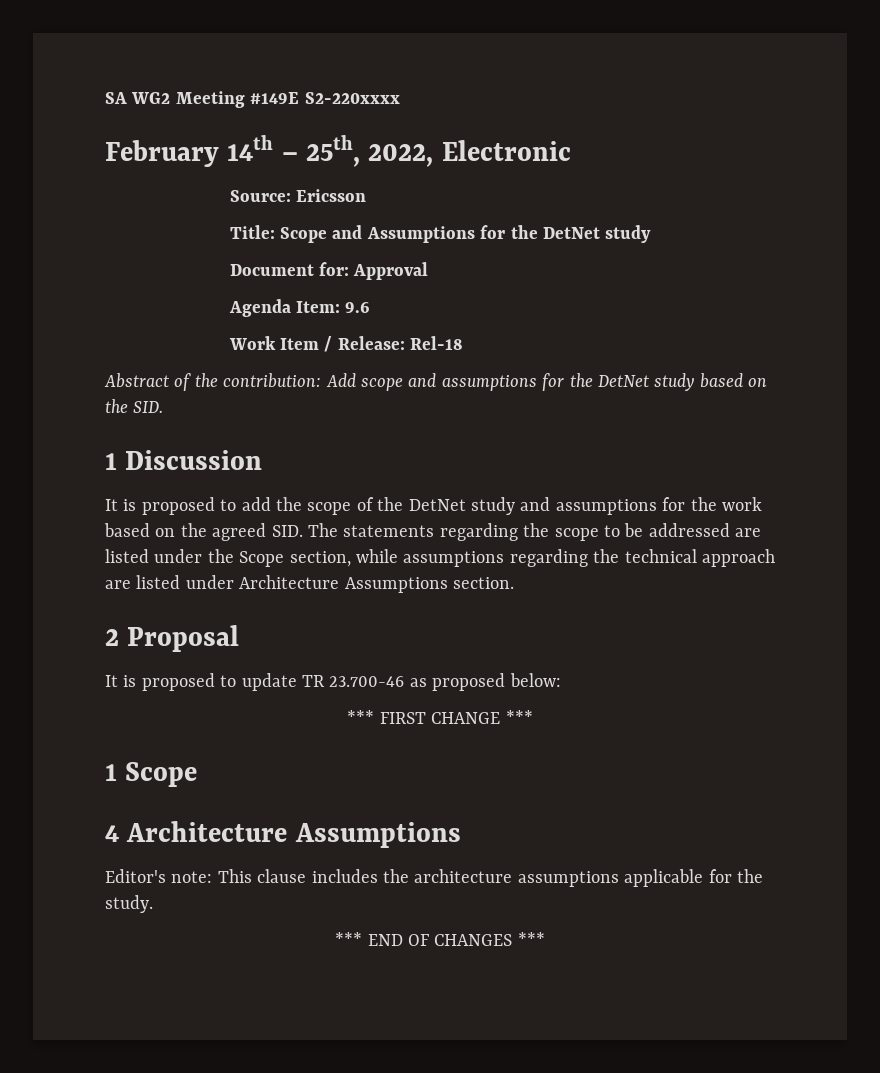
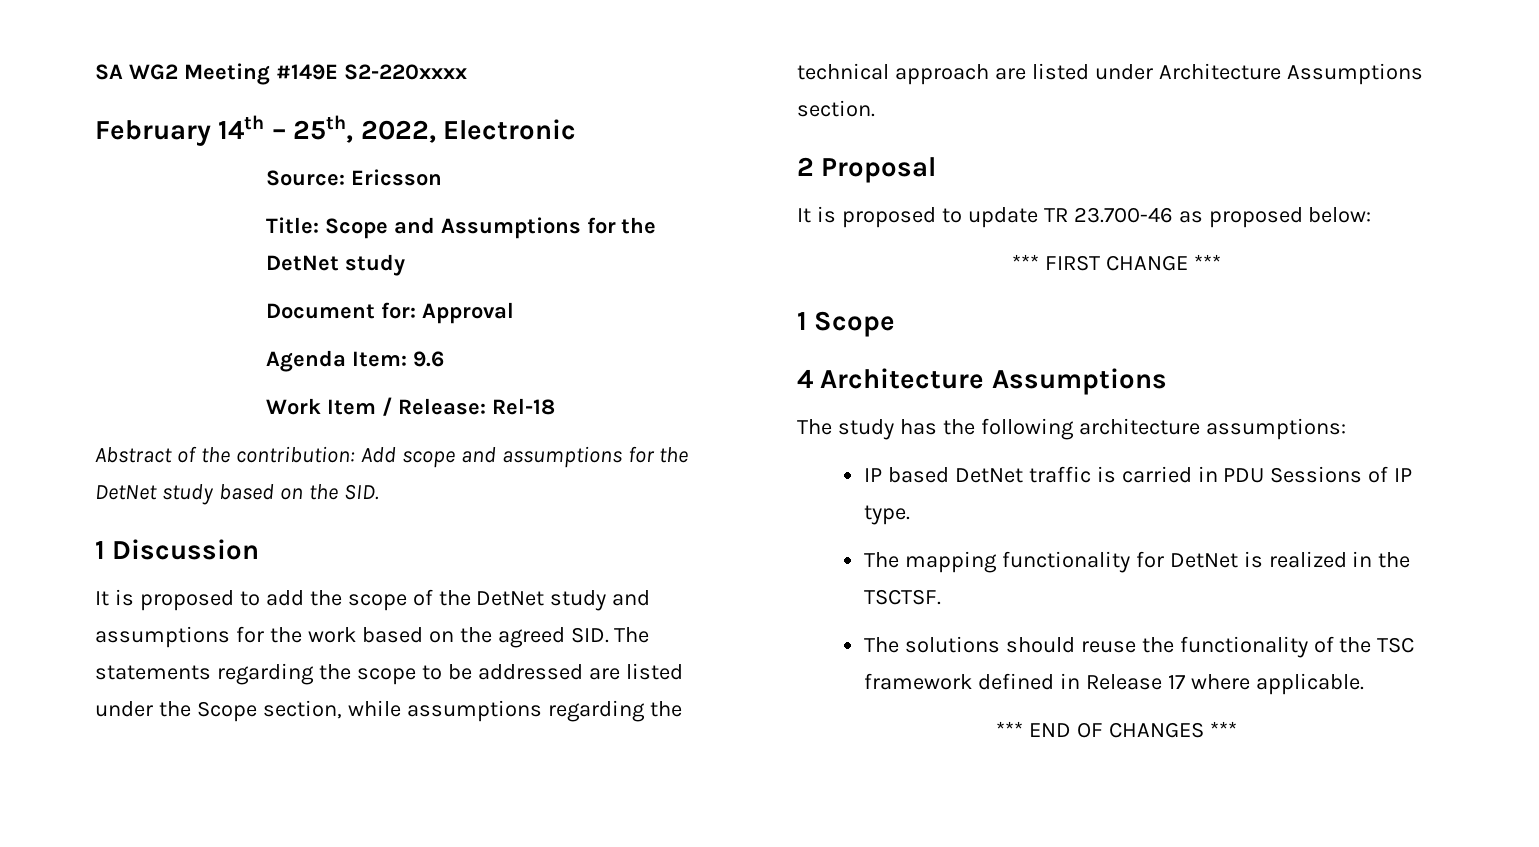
- Editor's note: This clause includes the architecture assumptions applicable for the study.
+ The study has the following architecture assumptions:
+ IP based DetNet traffic is carried in PDU Sessions of IP type.
+ The mapping functionality for DetNet is realized in the TSCTSF.
+ The solutions should reuse the functionality of the TSC framework defined in Release 17 where applicable.

